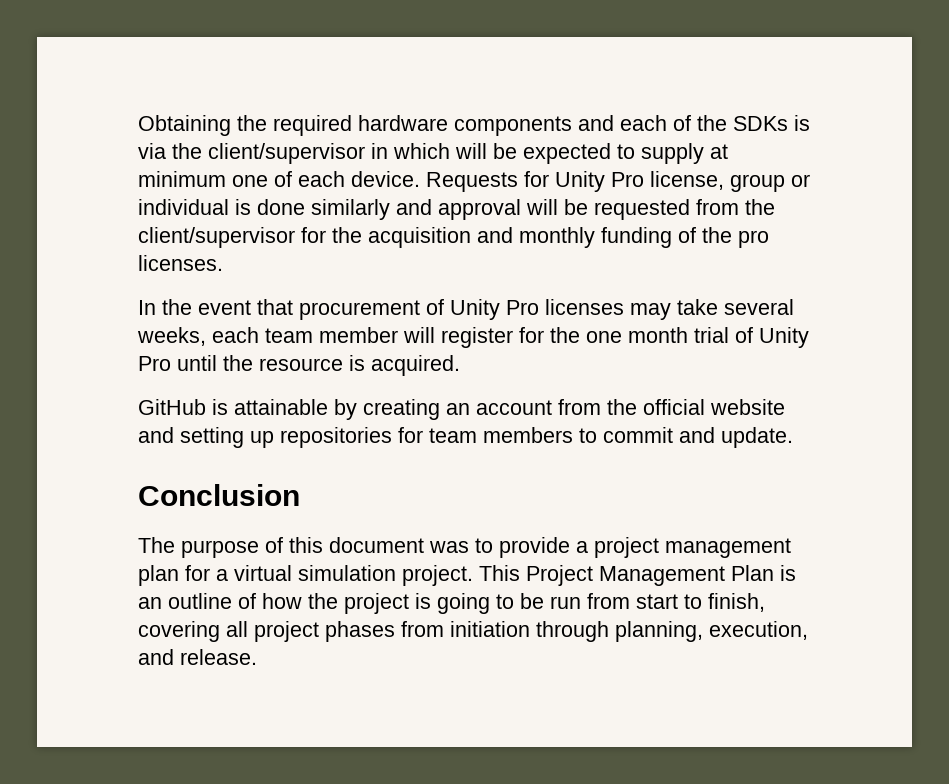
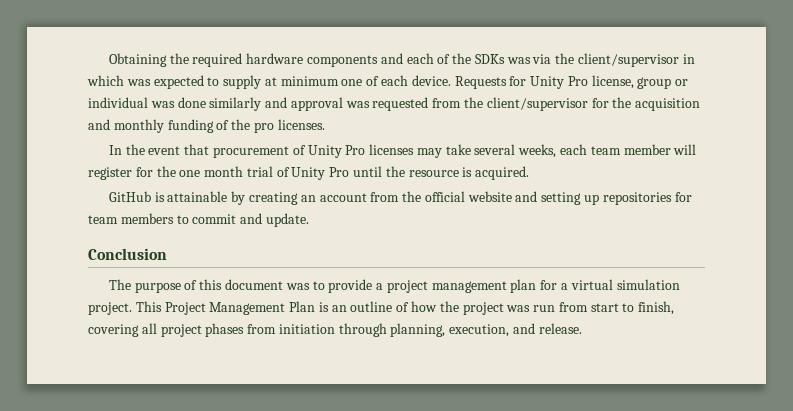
- Obtaining the required hardware components and each of the SDKs is via the client/supervisor in which will be expected to supply at minimum one of each device.
+ Obtaining the required hardware components and each of the SDKs was via the client/supervisor in which was expected to supply at minimum one of each device.
- Requests for Unity Pro license, group or individual is done similarly and approval will be requested from the client/supervisor for the acquisition and monthly funding of the pro licenses.
+ Requests for Unity Pro license, group or individual was done similarly and approval was requested from the client/supervisor for the acquisition and monthly funding of the pro licenses.
- This Project Management Plan is an outline of how the project is going to be run from start to finish, covering all project phases from initiation through planning, execution, and release.
+ This Project Management Plan is an outline of how the project was run from start to finish, covering all project phases from initiation through planning, execution, and release.

